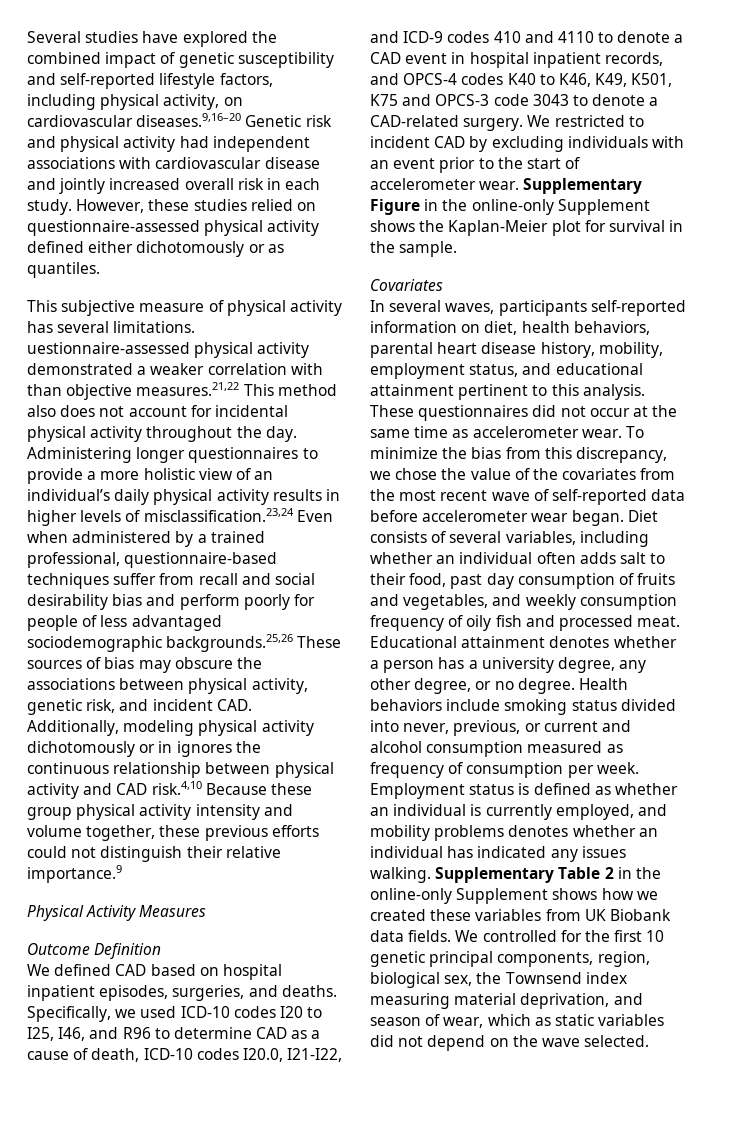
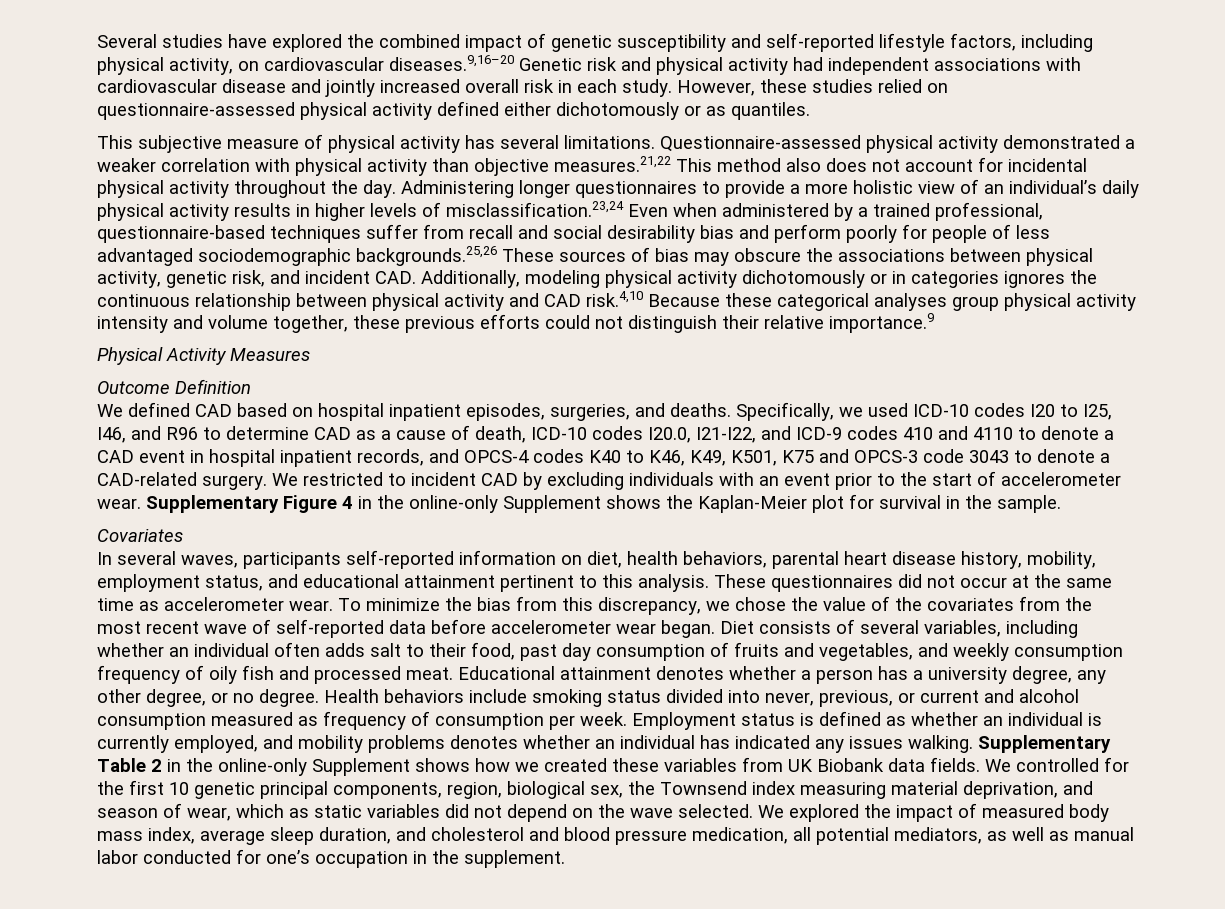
- This subjective measure of physical activity has several limitations. uestionnaire-assessed physical activity demonstrated a weaker correlation with than objective measures.21,22 This method also does not account for incidental physical activity throughout the day.
+ This subjective measure of physical activity has several limitations. Questionnaire-assessed physical activity demonstrated a weaker correlation with physical activity than objective measures.21,22 This method also does not account for incidental physical activity throughout the day.
- Administering longer questionnaires to provide a more holistic view of an individual’s daily physical activity results in higher levels of misclassification.23,24 Even when administered by a trained professional, questionnaire-based techniques suffer from recall and social desirability bias and perform poorly for people of less advantaged sociodemographic backgrounds.25,26 These sources of bias may obscure the associations between physical activity, genetic risk, and incident CAD. Additionally, modeling physical activity dichotomously or in ignores the continuous relationship between physical activity and CAD risk.4,10 Because these group physical activity intensity and volume together, these previous efforts could not distinguish their relative importance.9
+ Administering longer questionnaires to provide a more holistic view of an individual’s daily physical activity results in higher levels of misclassification.23,24 Even when administered by a trained professional, questionnaire-based techniques suffer from recall and social desirability bias and perform poorly for people of less advantaged sociodemographic backgrounds.25,26 These sources of bias may obscure the associations between physical activity, genetic risk, and incident CAD. Additionally, modeling physical activity dichotomously or in categories ignores the continuous relationship between physical activity and CAD risk.4,10 Because these categorical analyses group physical activity intensity and volume together, these previous efforts could not distinguish their relative importance.9
- Supplementary Figure in the online-only Supplement shows the Kaplan-Meier plot for survival in the sample.
+ Supplementary Figure 4 in the online-only Supplement shows the Kaplan-Meier plot for survival in the sample.
+ We explored the impact of measured body mass index, average sleep duration, and cholesterol and blood pressure medication, all potential mediators, as well as manual labor conducted for one’s occupation in the supplement.

